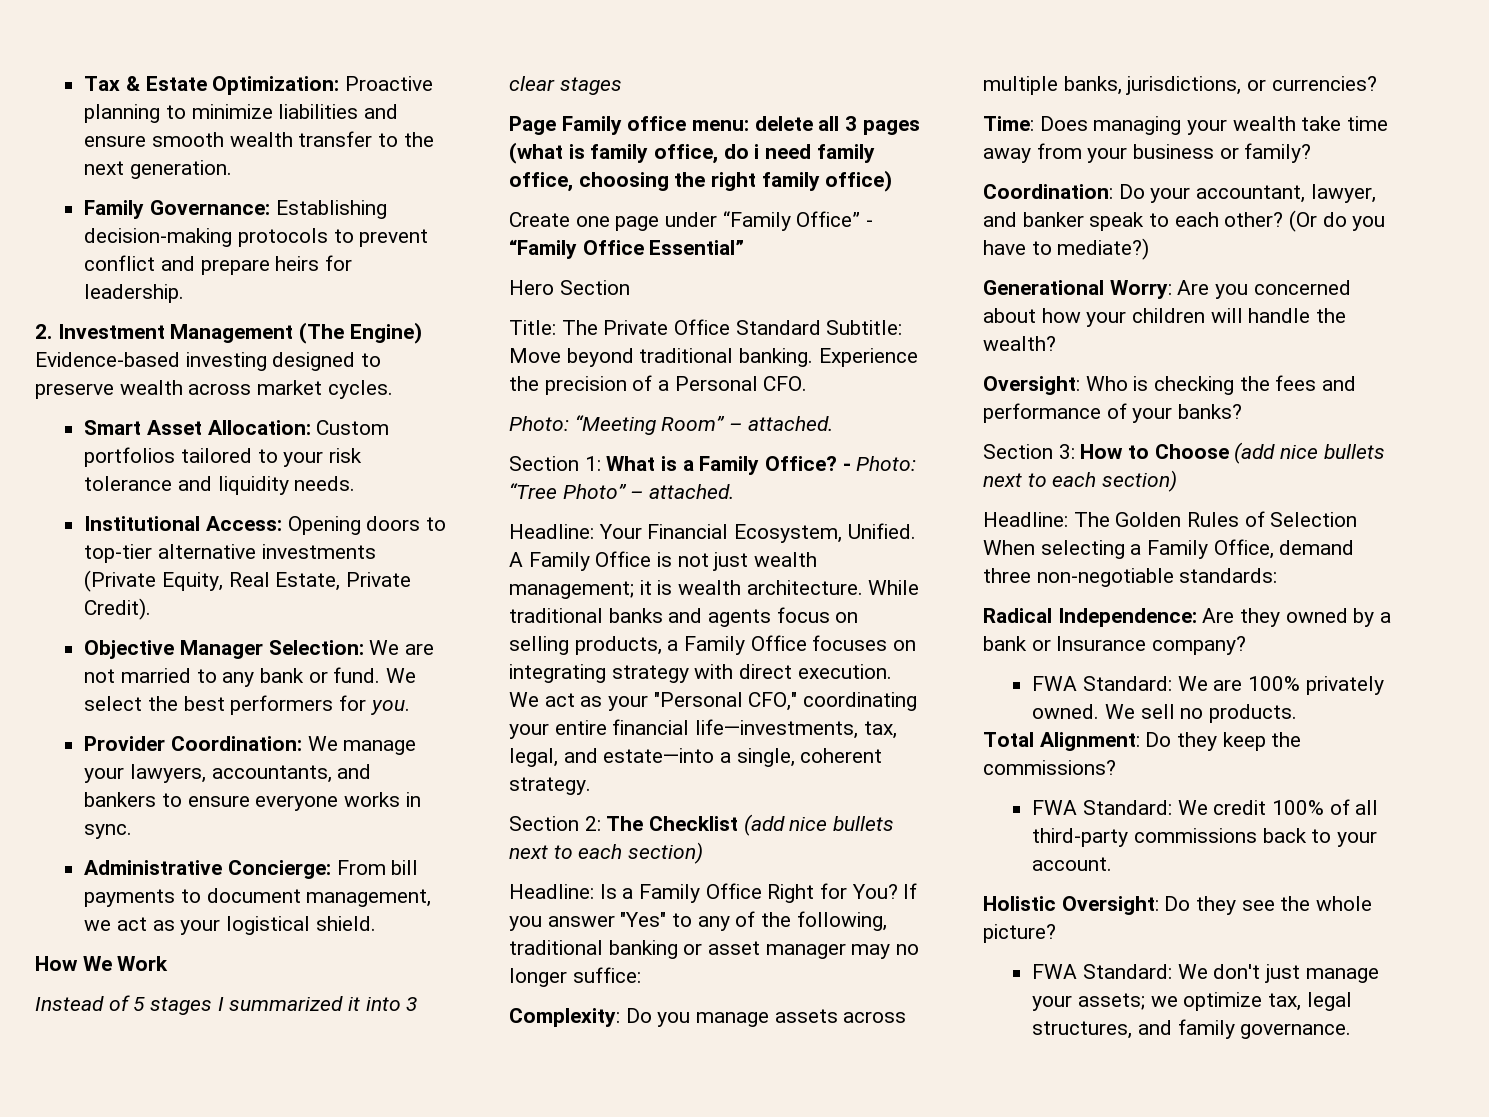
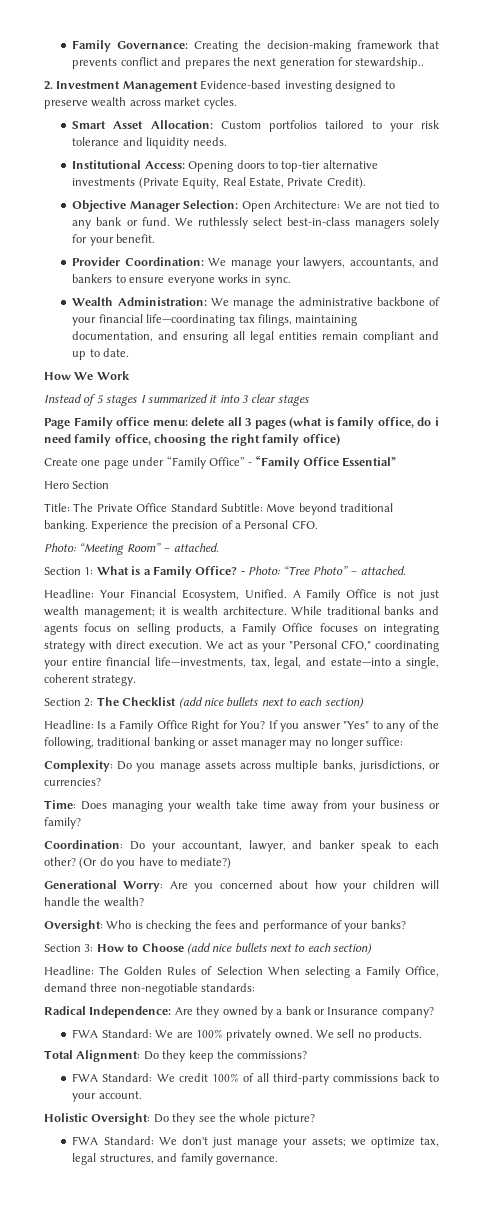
- Tax & Estate Optimization: Proactive planning to minimize liabilities and ensure smooth wealth transfer to the next generation.
- Family Governance: Establishing decision-making protocols to prevent conflict and prepare heirs for leadership.
+ Family Governance: Creating the decision-making framework that prevents conflict and prepares the next generation for stewardship..
- 2. Investment Management (The Engine) Evidence-based investing designed to preserve wealth across market cycles.
+ 2. Investment Management Evidence-based investing designed to preserve wealth across market cycles.
- Objective Manager Selection: We are not married to any bank or fund.
+ Objective Manager Selection: Open Architecture: We are not tied to any bank or fund.
- We select the best performers for you.
+ We ruthlessly select best-in-class managers solely for your benefit.
- Administrative Concierge: From bill payments to document management, we act as your logistical shield.
+ Wealth Administration: We manage the administrative backbone of your financial life—coordinating tax filings, maintaining documentation, and ensuring all legal entities remain compliant and up to date.

